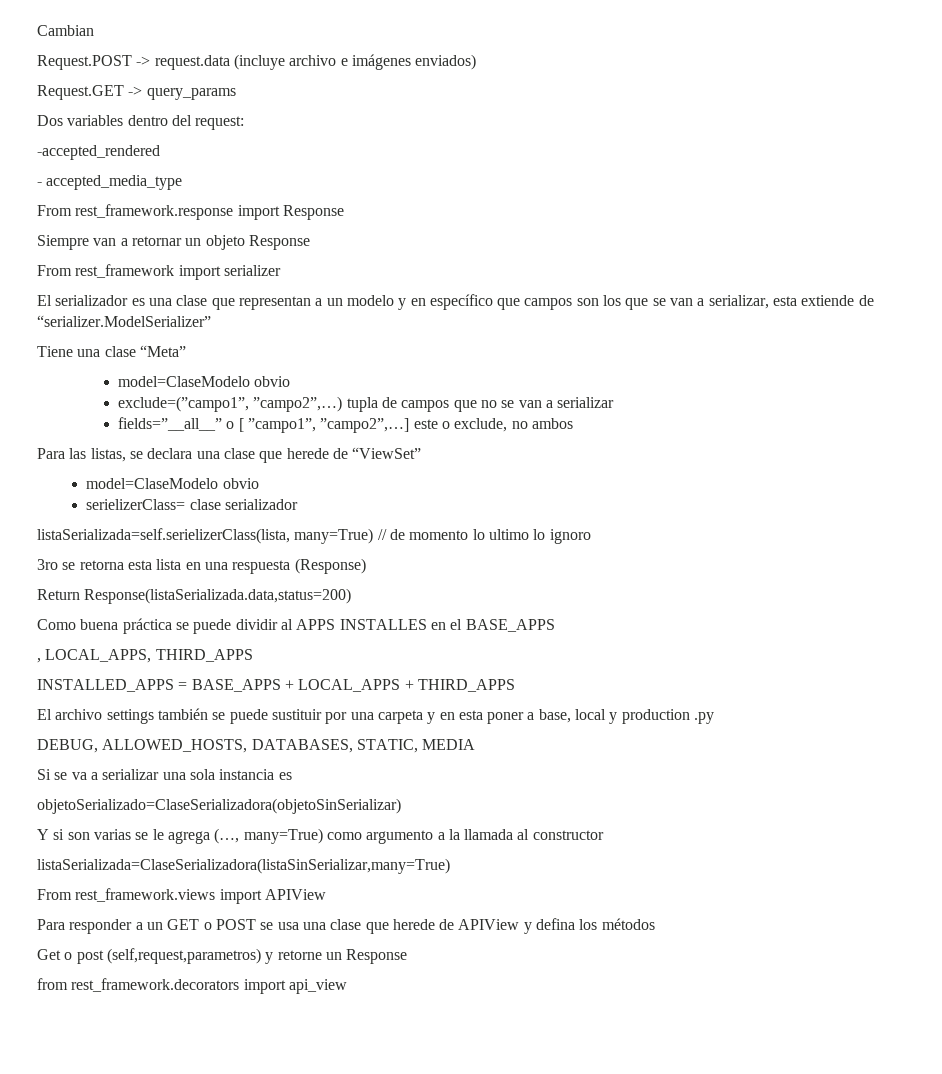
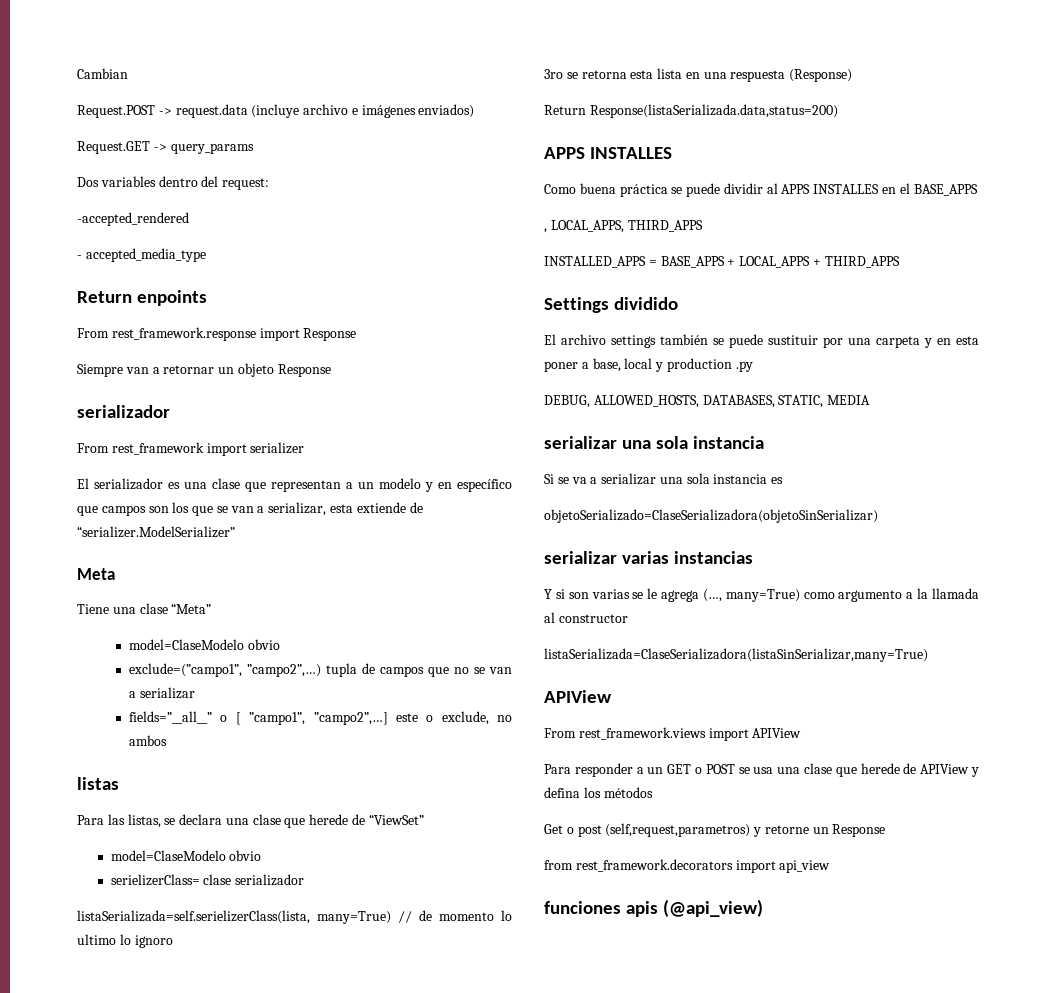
+ Return enpoints
  Siempre van a retornar un objeto Response
+ serializador
+ Meta
+ listas
  Return Response(listaSerializada.data,status=200)
+ APPS INSTALLES
+ Settings dividido
  DEBUG, ALLOWED_HOSTS, DATABASES, STATIC, MEDIA
+ serializar una sola instancia
+ serializar varias instancias
  listaSerializada=ClaseSerializadora(listaSinSerializar,many=True)
+ APIView
+ funciones apis (@api_view)

